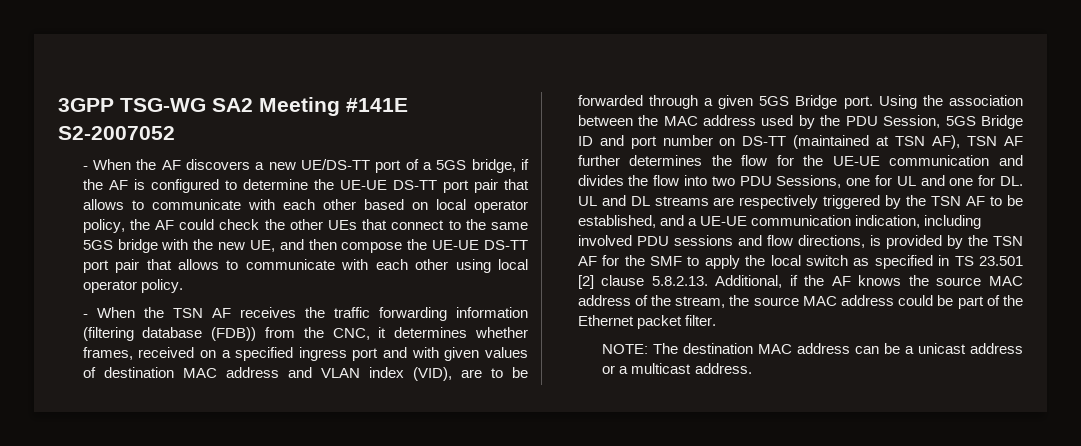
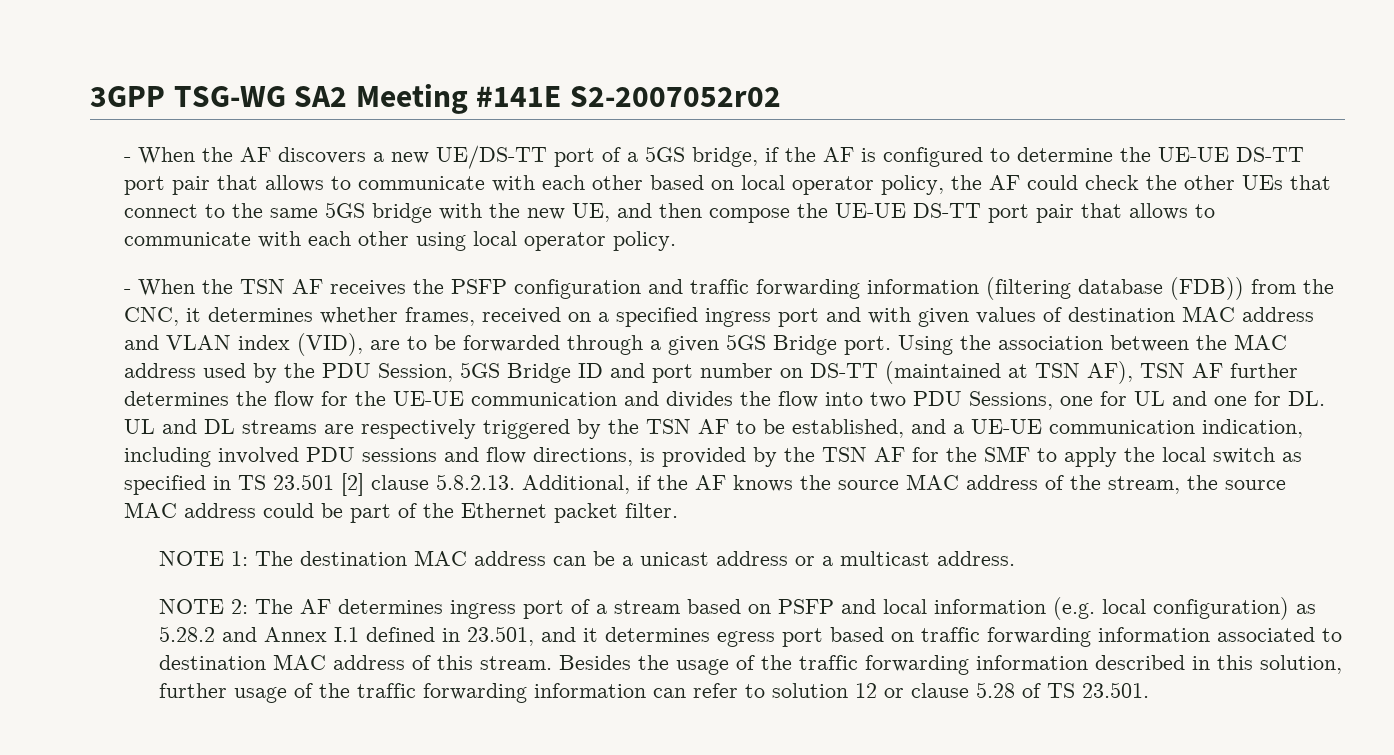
- 3GPP TSG-WG SA2 Meeting #141E S2-2007052
+ 3GPP TSG-WG SA2 Meeting #141E S2-2007052r02
- - When the TSN AF receives the traffic forwarding information (filtering database (FDB)) from the CNC, it determines whether frames, received on a specified ingress port and with given values of destination MAC address and VLAN index (VID), are to be forwarded through a given 5GS Bridge port.
+ - When the TSN AF receives the PSFP configuration and traffic forwarding information (filtering database (FDB)) from the CNC, it determines whether frames, received on a specified ingress port and with given values of destination MAC address and VLAN index (VID), are to be forwarded through a given 5GS Bridge port.
- NOTE: The destination MAC address can be a unicast address or a multicast address.
+ NOTE 1: The destination MAC address can be a unicast address or a multicast address.
+ NOTE 2: The AF determines ingress port of a stream based on PSFP and local information (e.g. local configuration) as 5.28.2 and Annex I.1 defined in 23.501, and it determines egress port based on traffic forwarding information associated to destination MAC address of this stream. Besides the usage of the traffic forwarding information described in this solution, further usage of the traffic forwarding information can refer to solution 12 or clause 5.28 of TS 23.501.

